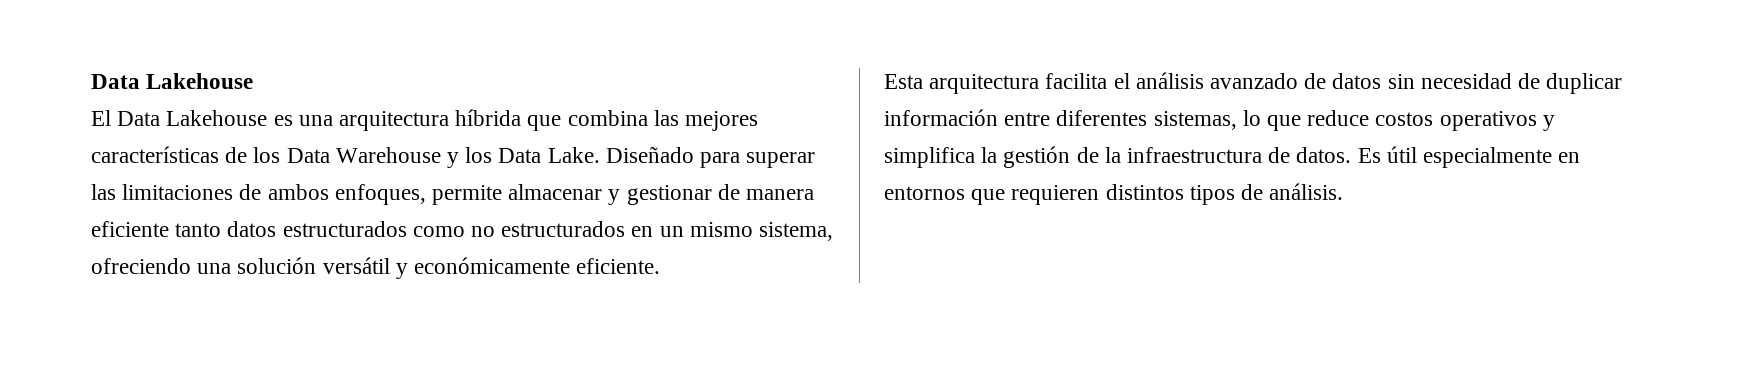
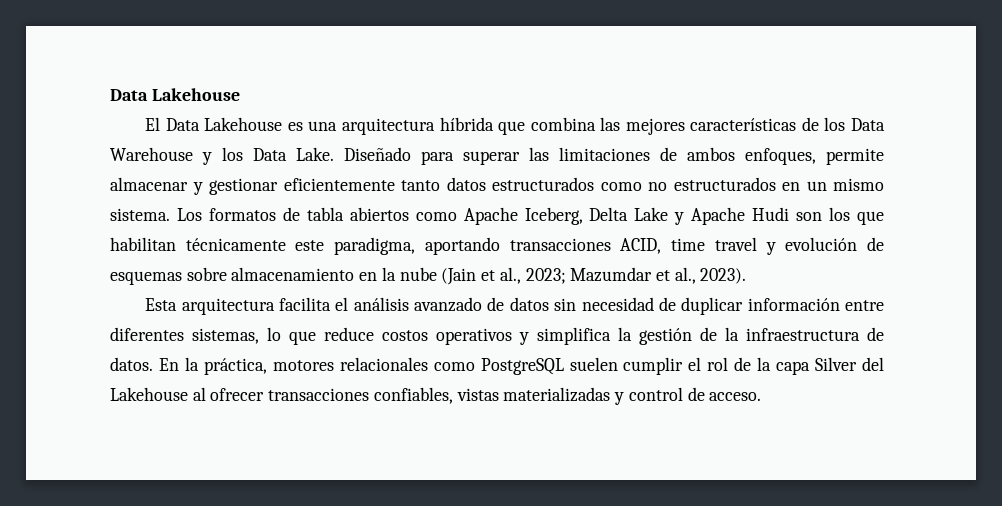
- El Data Lakehouse es una arquitectura híbrida que combina las mejores
- características de los Data Warehouse y los Data Lake.
+ El Data Lakehouse es una arquitectura híbrida que combina las mejores características de los Data Warehouse y los Data Lake.
- Diseñado para superar
- las limitaciones de ambos enfoques, permite almacenar y gestionar de manera
- eficiente tanto datos estructurados como no estructurados en un mismo sistema,
- ofreciendo una solución versátil y económicamente eficiente.
+ Diseñado para superar las limitaciones de ambos enfoques, permite almacenar y gestionar eficientemente tanto datos estructurados como no estructurados en un mismo sistema. Los formatos de tabla abiertos como Apache Iceberg, Delta Lake y Apache Hudi son los que habilitan técnicamente este paradigma, aportando transacciones ACID, time travel y evolución de esquemas sobre almacenamiento en la nube (Jain et al., 2023; Mazumdar et al., 2023).
- Esta arquitectura facilita el análisis avanzado de datos sin necesidad de duplicar
- información entre diferentes sistemas, lo que reduce costos operativos y
- simplifica la gestión de la infraestructura de datos.
+ Esta arquitectura facilita el análisis avanzado de datos sin necesidad de duplicar información entre diferentes sistemas, lo que reduce costos operativos y simplifica la gestión de la infraestructura de datos.
- Es útil especialmente en
- entornos que requieren distintos tipos de análisis.
+ En la práctica, motores relacionales como PostgreSQL suelen cumplir el rol de la capa Silver del Lakehouse al ofrecer transacciones confiables, vistas materializadas y control de acceso.

